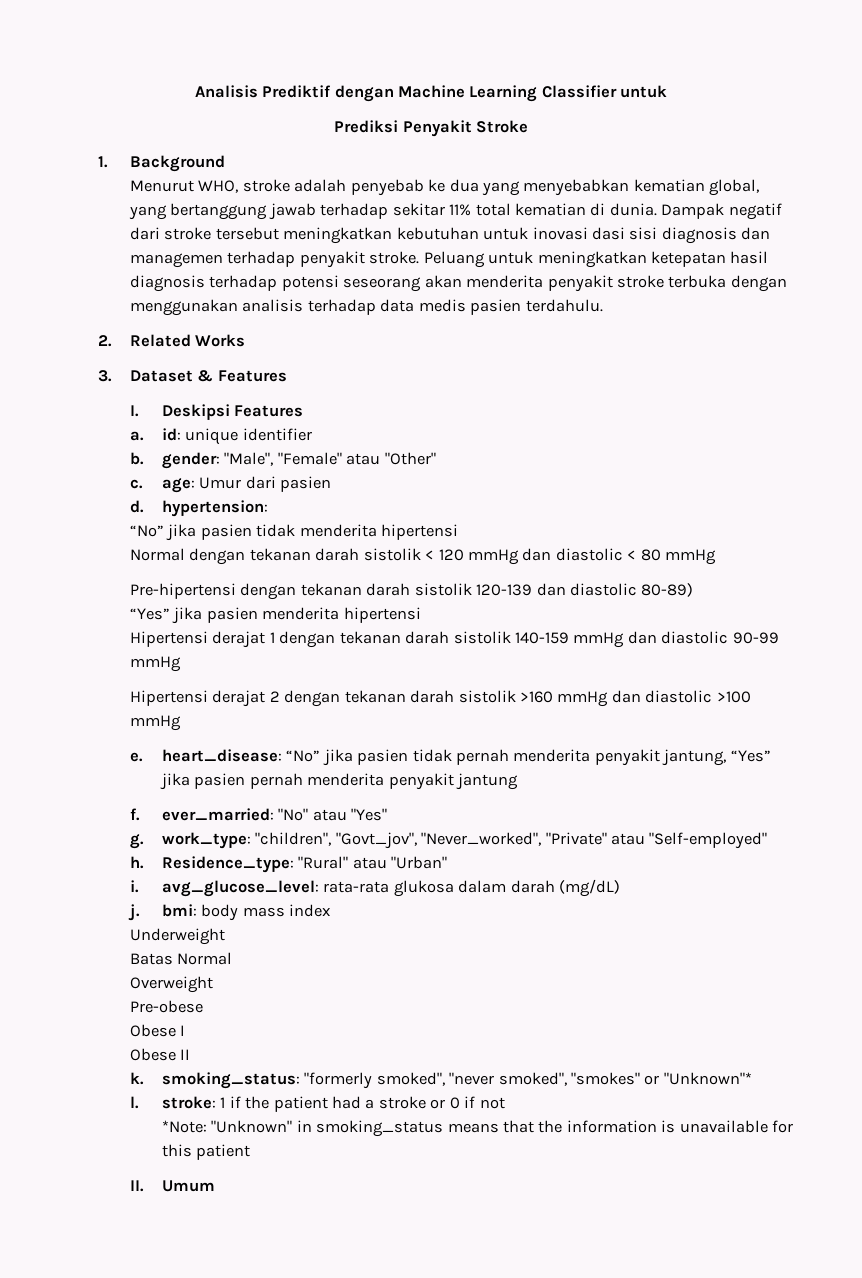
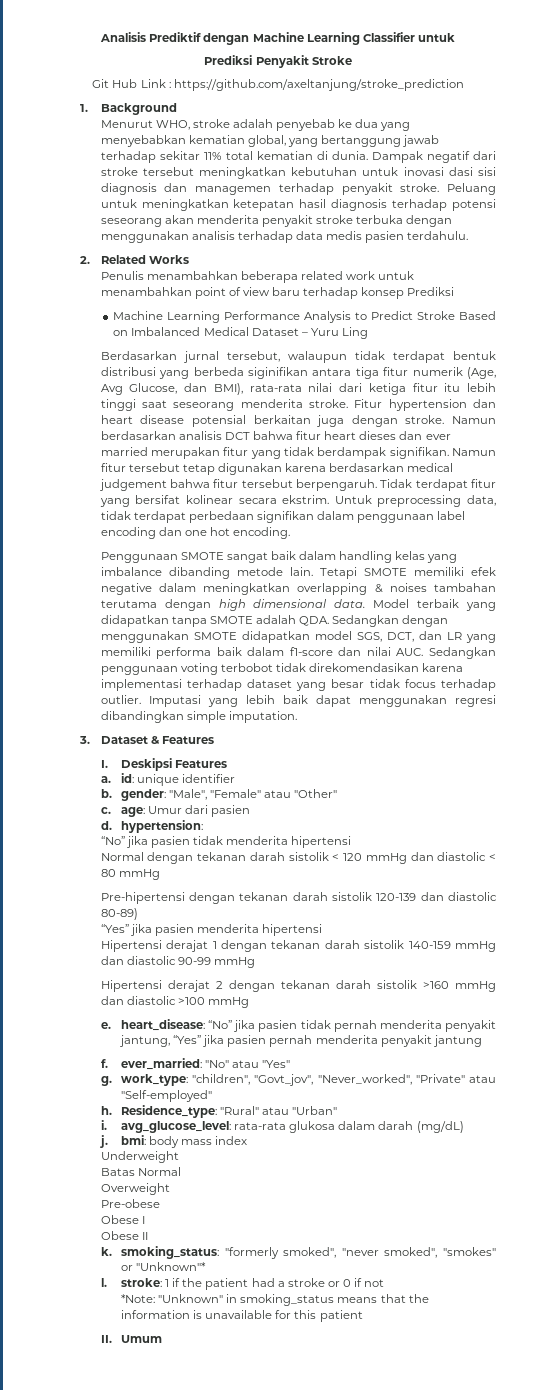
+ Git Hub Link : https://github.com/axeltanjung/stroke_prediction
+ Penulis menambahkan beberapa related work untuk menambahkan point of view baru terhadap konsep Prediksi
+ Machine Learning Performance Analysis to Predict Stroke Based on Imbalanced Medical Dataset – Yuru Ling
+ Berdasarkan jurnal tersebut, walaupun tidak terdapat bentuk distribusi yang berbeda siginifikan antara tiga fitur numerik (Age, Avg Glucose, dan BMI), rata-rata nilai dari ketiga fitur itu lebih tinggi saat seseorang menderita stroke. Fitur hypertension dan heart disease potensial berkaitan juga dengan stroke. Namun berdasarkan analisis DCT bahwa fitur heart dieses dan ever married merupakan fitur yang tidak berdampak signifikan. Namun fitur tersebut tetap digunakan karena berdasarkan medical judgement bahwa fitur tersebut berpengaruh. Tidak terdapat fitur yang bersifat kolinear secara ekstrim. Untuk preprocessing data, tidak terdapat perbedaan signifikan dalam penggunaan label encoding dan one hot encoding.
+ Penggunaan SMOTE sangat baik dalam handling kelas yang imbalance dibanding metode lain. Tetapi SMOTE memiliki efek negative dalam meningkatkan overlapping & noises tambahan terutama dengan high dimensional data. Model terbaik yang didapatkan tanpa SMOTE adalah QDA. Sedangkan dengan menggunakan SMOTE didapatkan model SGS, DCT, dan LR yang memiliki performa baik dalam f1-score dan nilai AUC. Sedangkan penggunaan voting terbobot tidak direkomendasikan karena implementasi terhadap dataset yang besar tidak focus terhadap outlier. Imputasi yang lebih baik dapat menggunakan regresi dibandingkan simple imputation.

